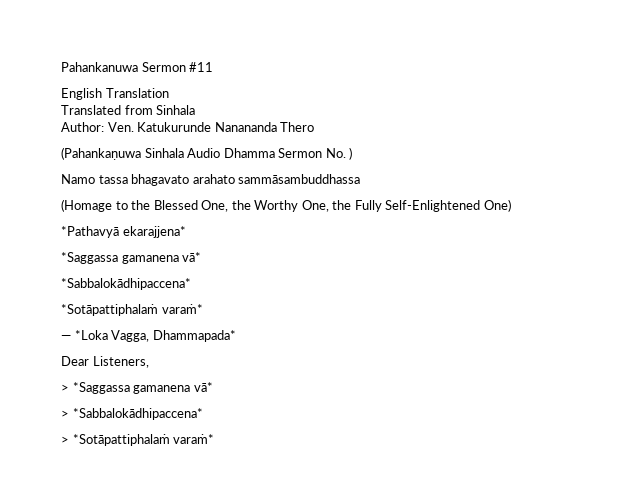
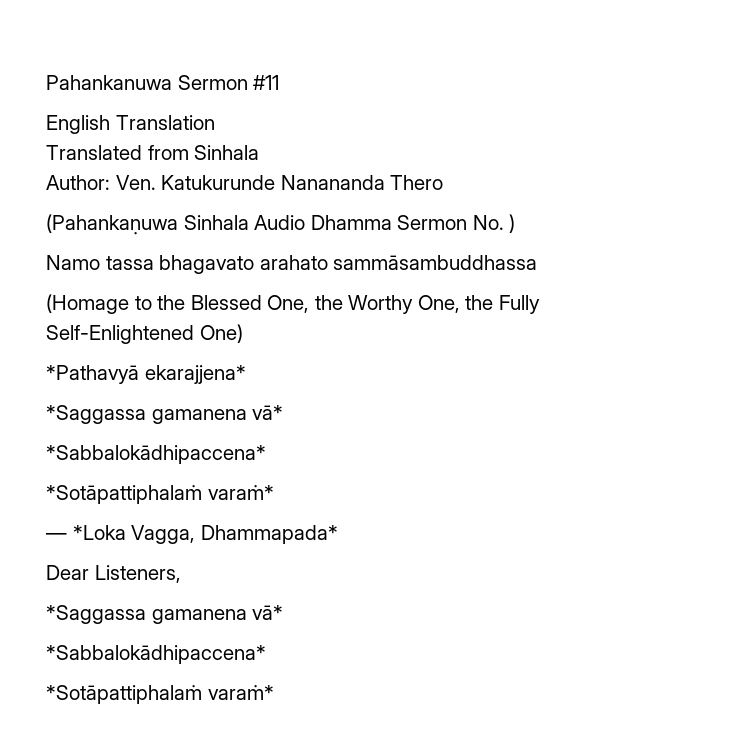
  Dear Listeners,
- > *Saggassa gamanena vā*
- > *Sabbalokādhipaccena*
- > *Sotāpattiphalaṁ varaṁ*
+ *Saggassa gamanena vā*
+ *Sabbalokādhipaccena*
+ *Sotāpattiphalaṁ varaṁ*

